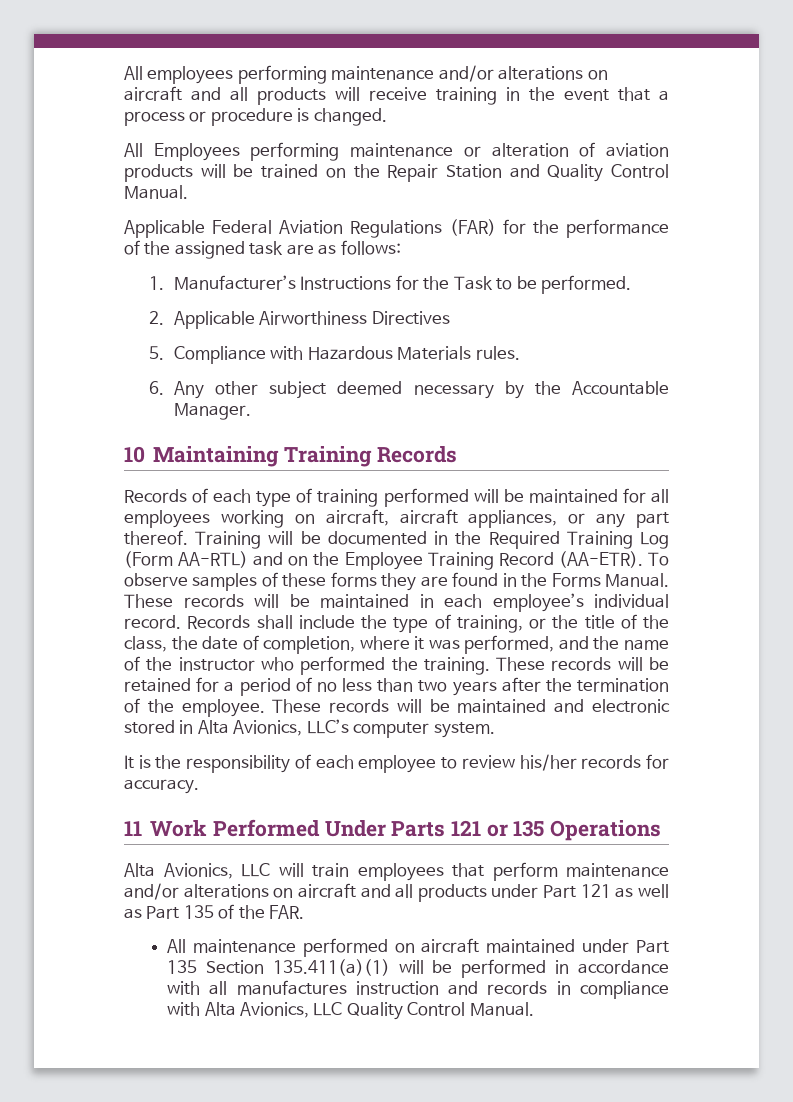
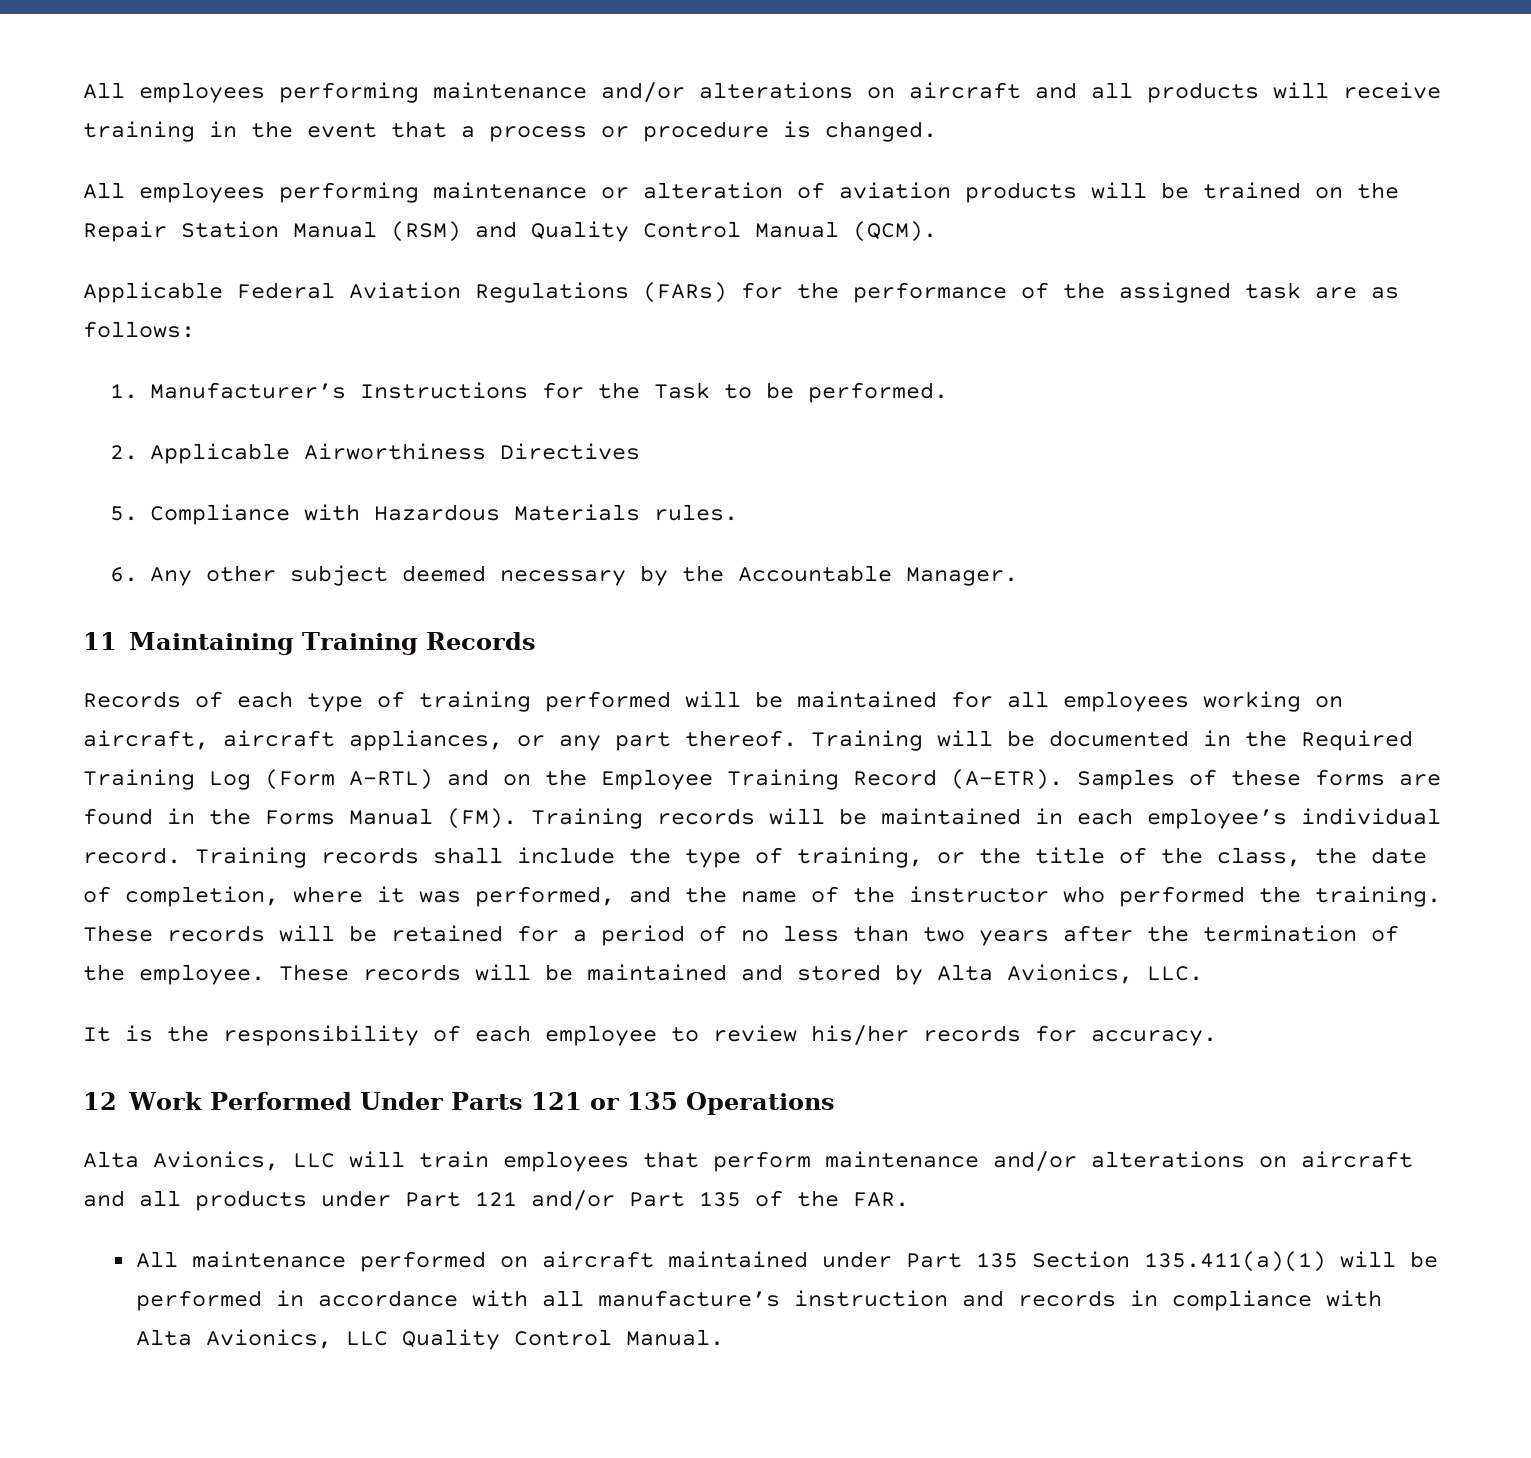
- All Employees performing maintenance or alteration of aviation products will be trained on the Repair Station and Quality Control Manual.
+ All employees performing maintenance or alteration of aviation products will be trained on the Repair Station Manual (RSM) and Quality Control Manual (QCM).
- Applicable Federal Aviation Regulations (FAR) for the performance of the assigned task are as follows:
+ Applicable Federal Aviation Regulations (FARs) for the performance of the assigned task are as follows:
- 10 Maintaining Training Records
+ 11 Maintaining Training Records
- Training will be documented in the Required Training Log (Form AA-RTL) and on the Employee Training Record (AA-ETR). To observe samples of these forms they are found in the Forms Manual. These records will be maintained in each employee’s individual record.
+ Training will be documented in the Required Training Log (Form A-RTL) and on the Employee Training Record (A-ETR). Samples of these forms are found in the Forms Manual (FM). Training records will be maintained in each employee’s individual record.
- Records shall include the type of training, or the title of the class, the date of completion, where it was performed, and the name of the instructor who performed the training.
+ Training records shall include the type of training, or the title of the class, the date of completion, where it was performed, and the name of the instructor who performed the training.
- These records will be maintained and electronic stored in Alta Avionics, LLC’s computer system.
+ These records will be maintained and stored by Alta Avionics, LLC.
- 11 Work Performed Under Parts 121 or 135 Operations
+ 12 Work Performed Under Parts 121 or 135 Operations
- Alta Avionics, LLC will train employees that perform maintenance and/or alterations on aircraft and all products under Part 121 as well as Part 135 of the FAR.
+ Alta Avionics, LLC will train employees that perform maintenance and/or alterations on aircraft and all products under Part 121 and/or Part 135 of the FAR.
- All maintenance performed on aircraft maintained under Part 135 Section 135.411(a)(1) will be performed in accordance with all manufactures instruction and records in compliance with Alta Avionics, LLC Quality Control Manual.
+ All maintenance performed on aircraft maintained under Part 135 Section 135.411(a)(1) will be performed in accordance with all manufacture’s instruction and records in compliance with Alta Avionics, LLC Quality Control Manual.

